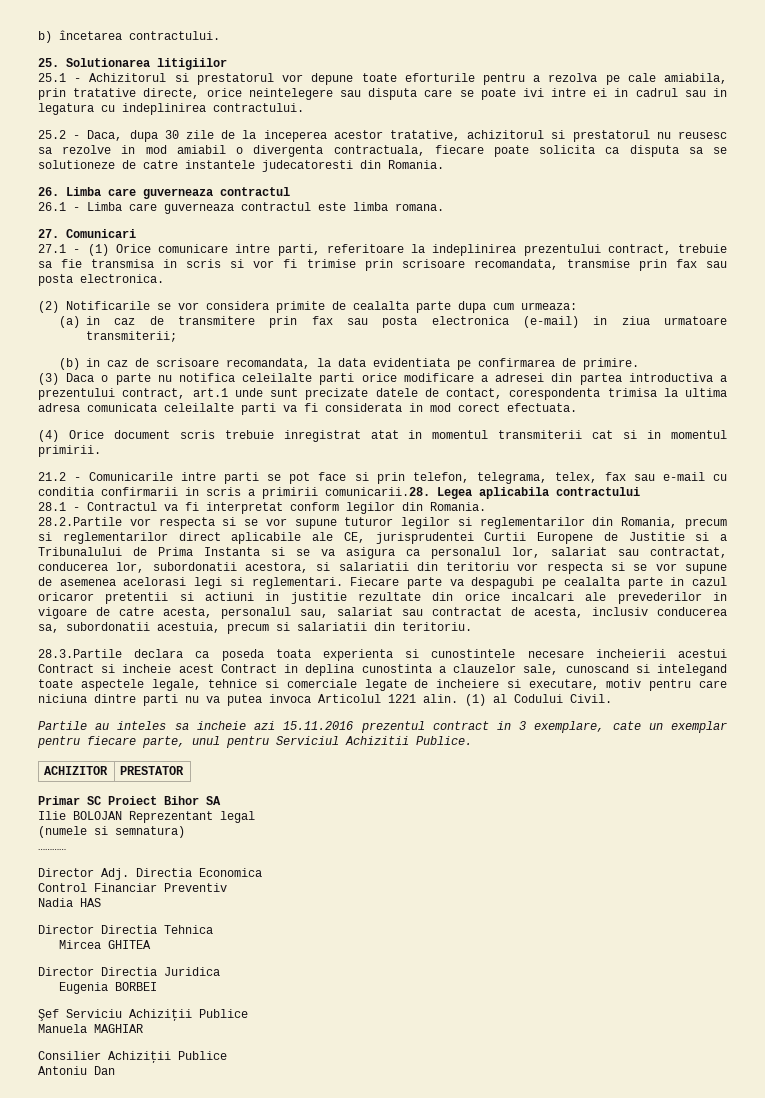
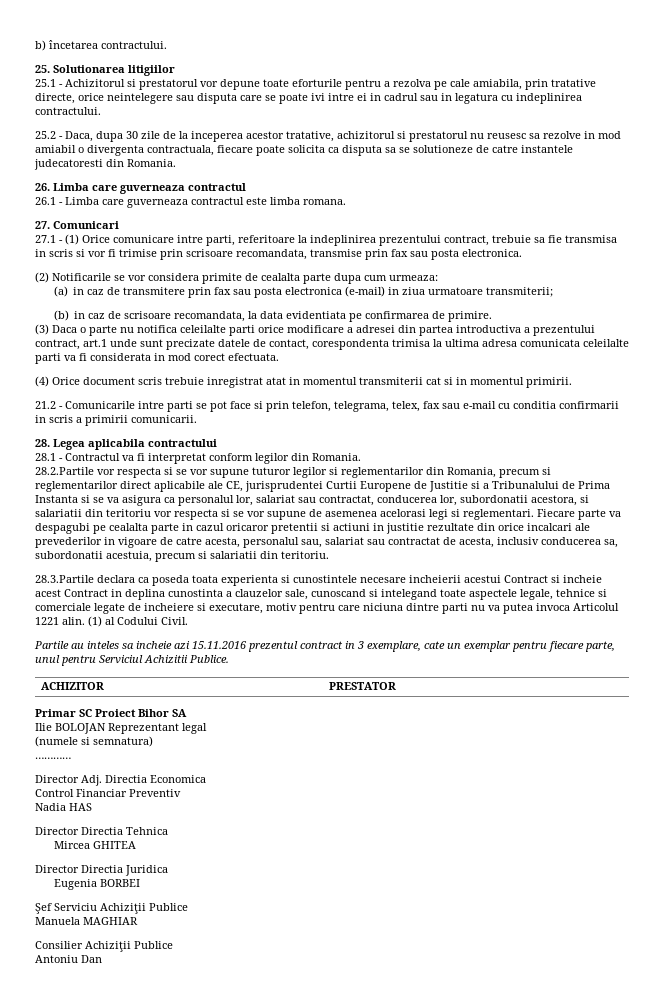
- 21.2 - Comunicarile intre parti se pot face si prin telefon, telegrama, telex, fax sau e-mail cu conditia confirmarii in scris a primirii comunicarii.28. Legea aplicabila contractului
+ 21.2 - Comunicarile intre parti se pot face si prin telefon, telegrama, telex, fax sau e-mail cu conditia confirmarii in scris a primirii comunicarii.
+ 28. Legea aplicabila contractului

